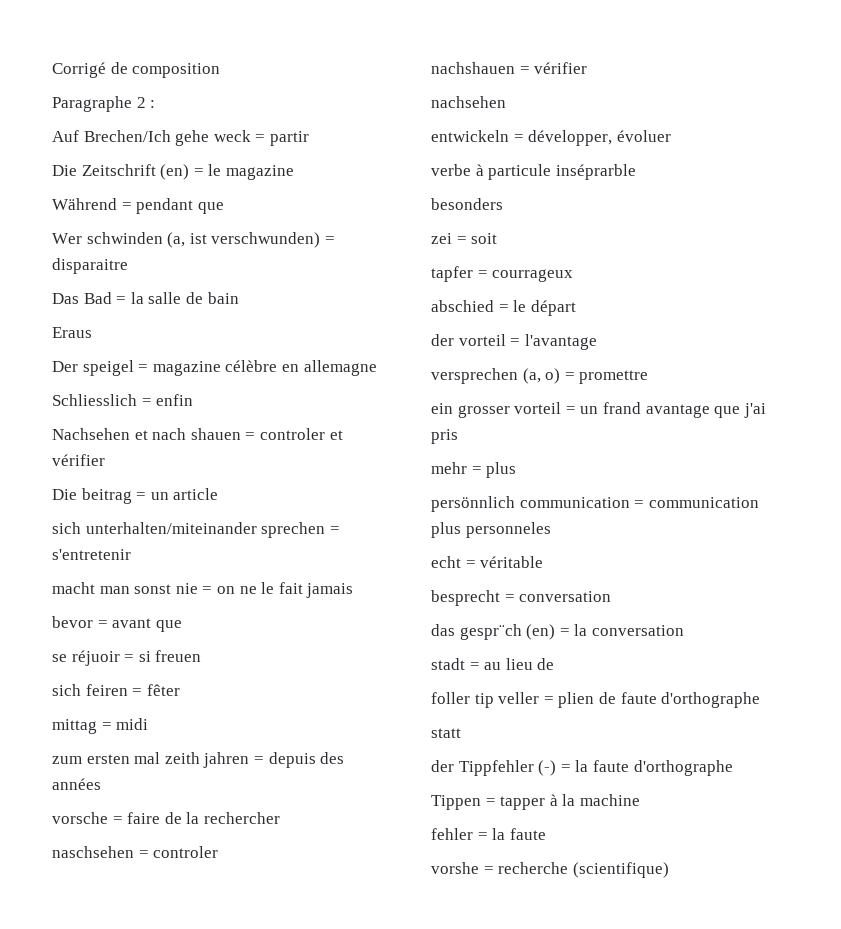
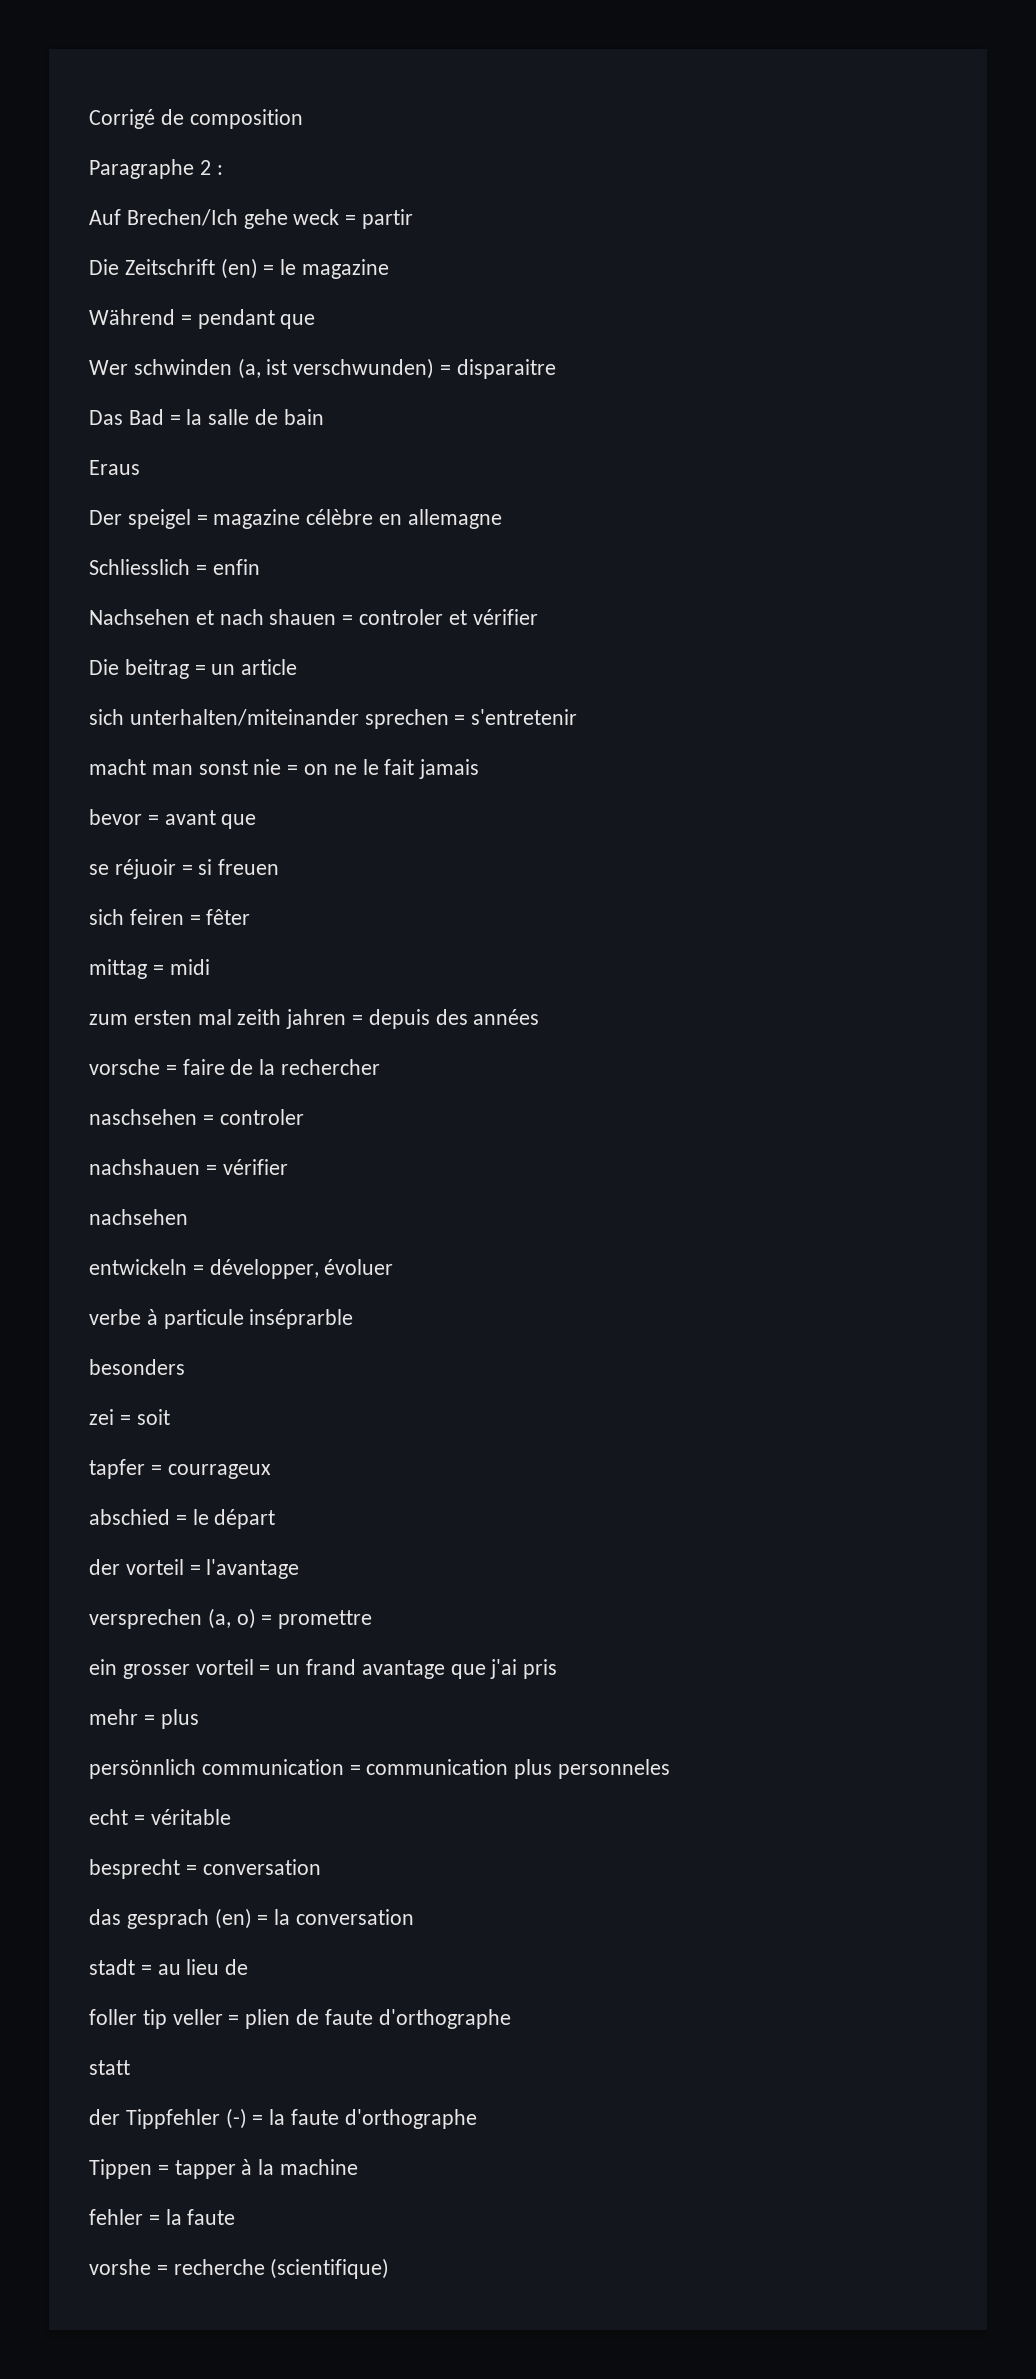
- das gespr¨ch (en) = la conversation
+ das gesprach (en) = la conversation

